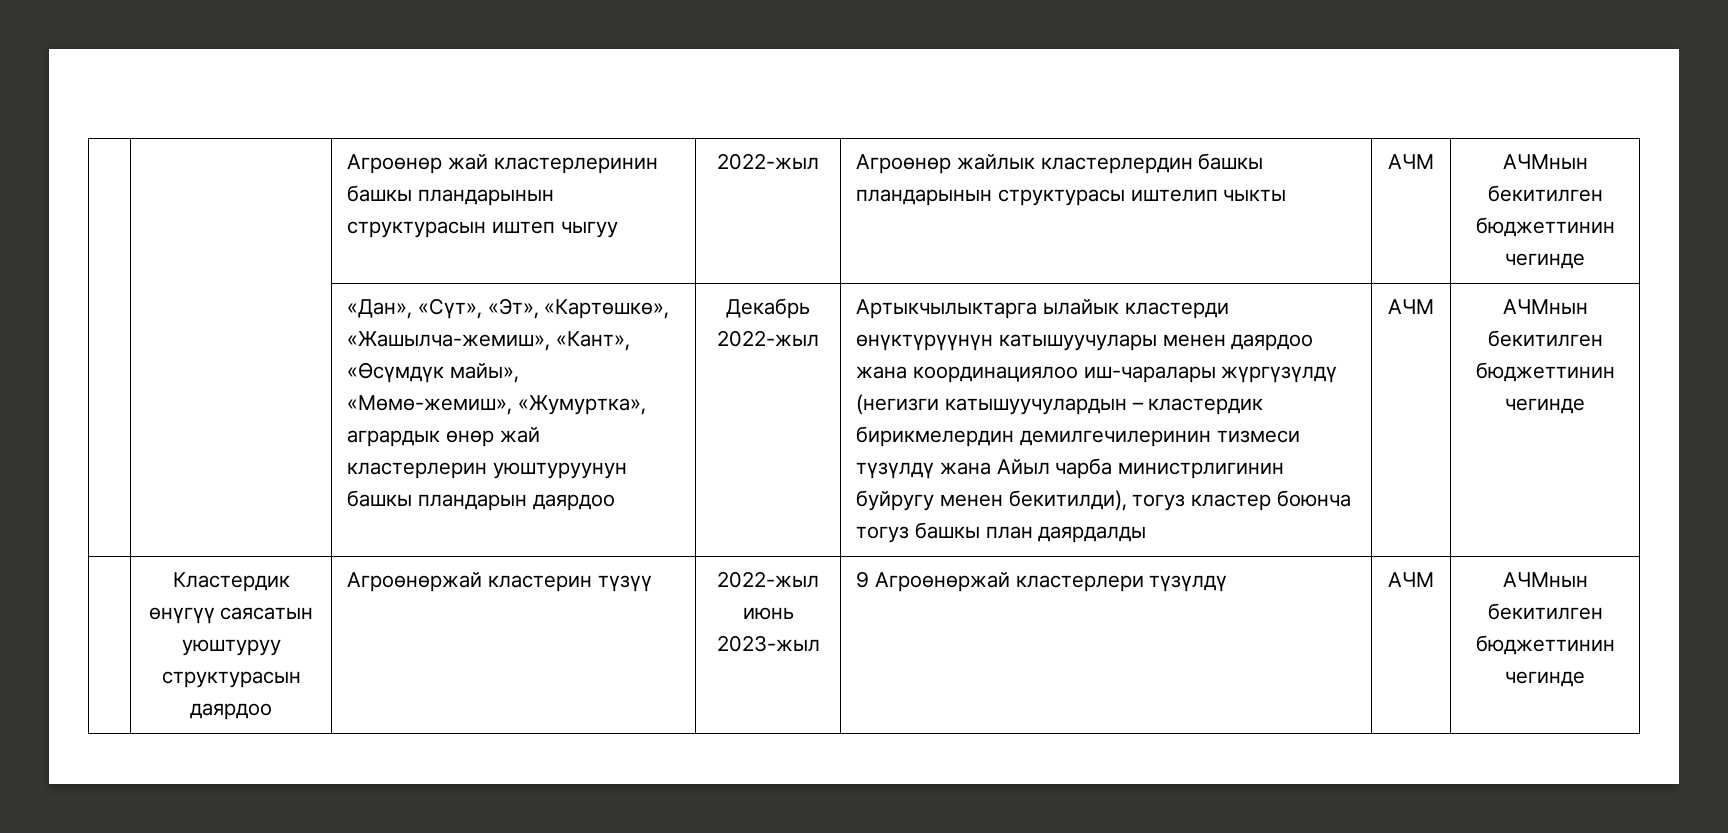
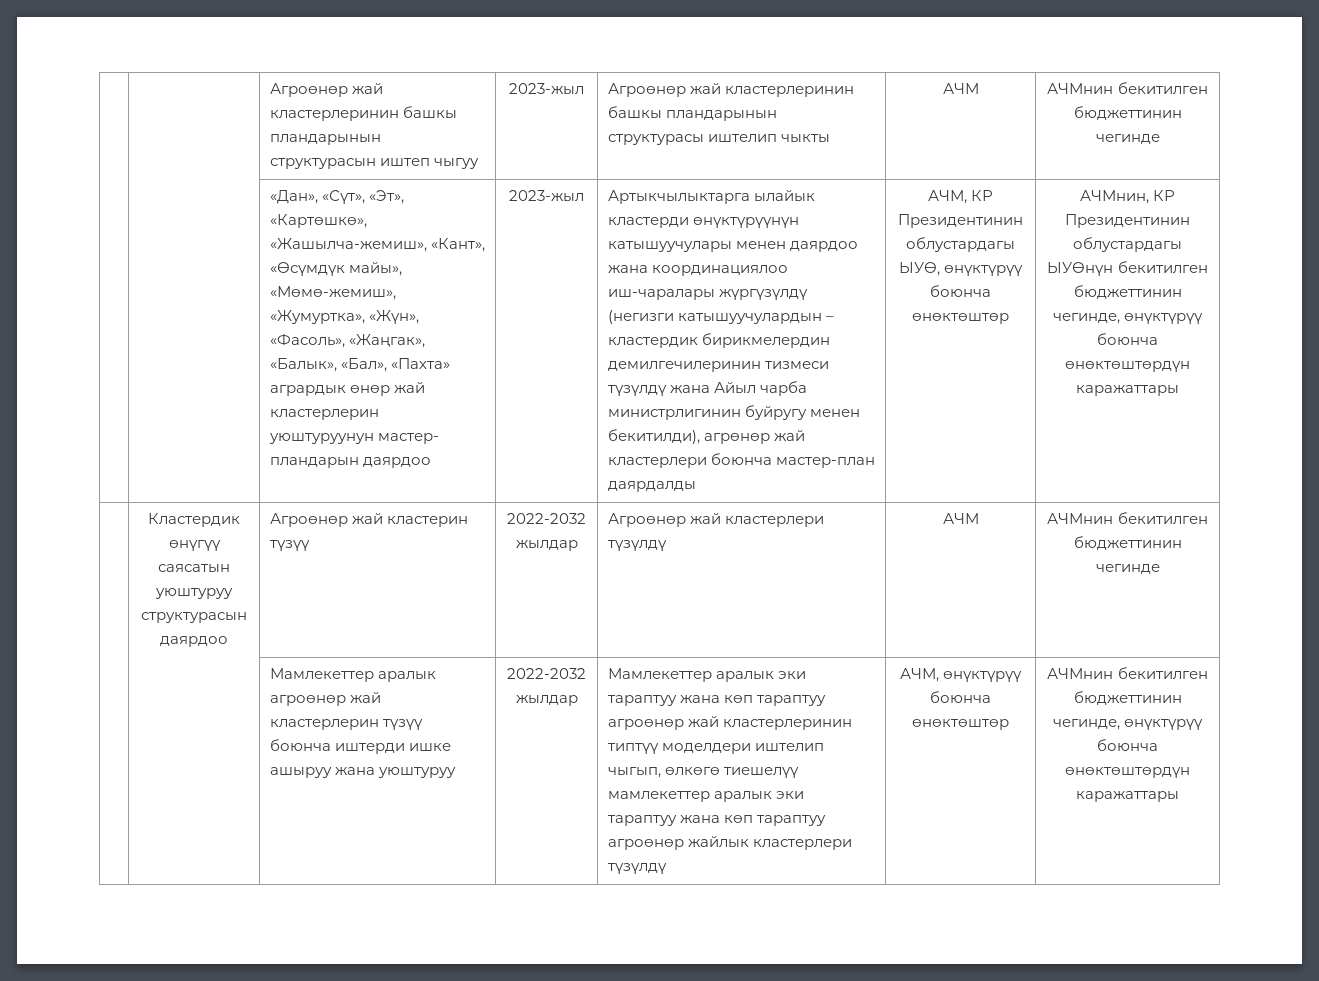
- | | Агроөнөр жай кластерлеринин башкы пландарынын структурасын иштеп чыгуу | 2022-жыл | Агроөнөр жайлык кластерлердин башкы пландарынын структурасы иштелип чыкты | АЧМ | АЧМнын бекитилген бюджеттинин чегинде
+ | | Агроөнөр жай кластерлеринин башкы пландарынын структурасын иштеп чыгуу | 2023-жыл | Агроөнөр жай кластерлеринин башкы пландарынын структурасы иштелип чыкты | АЧМ | АЧМнин бекитилген бюджеттинин чегинде
- «Дан», «Сүт», «Эт», «Картөшкө», «Жашылча-жемиш», «Кант», «Өсүмдүк майы», «Мөмө-жемиш», «Жумуртка», агрардык өнөр жай кластерлерин уюштуруунун башкы пландарын даярдоо | Декабрь 2022-жыл
+ «Дан», «Сүт», «Эт», «Картөшкө», «Жашылча-жемиш», «Кант», «Өсүмдүк майы», «Мөмө-жемиш», «Жумуртка», «Жүн», «Фасоль», «Жаңгак», «Балык», «Бал», «Пахта» агрардык өнөр жай кластерлерин уюштуруунун мастер- пландарын даярдоо | 2023-жыл
- Артыкчылыктарга ылайык кластерди өнүктүрүүнүн катышуучулары менен даярдоо жана координациялоо иш-чаралары жүргүзүлдү (негизги катышуучулардын – кластердик бирикмелердин демилгечилеринин тизмеси түзүлдү жана Айыл чарба министрлигинин буйругу менен бекитилди), тогуз кластер боюнча тогуз башкы план даярдалды | АЧМ | АЧМнын бекитилген бюджеттинин чегинде
+ Артыкчылыктарга ылайык кластерди өнүктүрүүнүн катышуучулары менен даярдоо жана координациялоо иш-чаралары жүргүзүлдү (негизги катышуучулардын – кластердик бирикмелердин демилгечилеринин тизмеси түзүлдү жана Айыл чарба министрлигинин буйругу менен бекитилди), агрөнөр жай кластерлери боюнча мастер-план даярдалды | АЧМ, КР Президентинин облустардагы ЫУӨ, өнүктүрүү боюнча өнөктөштөр | АЧМнин, КР Президентинин облустардагы ЫУӨнүн бекитилген бюджеттинин чегинде, өнүктүрүү боюнча өнөктөштөрдүн каражаттары
- | Кластердик өнүгүү саясатын уюштуруу структурасын даярдоо | Агроөнөржай кластерин түзүү | 2022-жыл июнь 2023-жыл | 9 Агроөнөржай кластерлери түзүлдү | АЧМ | АЧМнын бекитилген бюджеттинин чегинде
+ | Кластердик өнүгүү саясатын уюштуруу структурасын даярдоо | Агроөнөр жай кластерин түзүү | 2022-2032 жылдар | Агроөнөр жай кластерлери түзүлдү | АЧМ | АЧМнин бекитилген бюджеттинин чегинде
+ | | Мамлекеттер аралык агроөнөр жай кластерлерин түзүү боюнча иштерди ишке ашыруу жана уюштуруу | 2022-2032 жылдар | Мамлекеттер аралык эки тараптуу жана көп тараптуу агроөнөр жай кластерлеринин типтүү моделдери иштелип чыгып, өлкөгө тиешелүү мамлекеттер аралык эки тараптуу жана көп тараптуу агроөнөр жайлык кластерлери түзүлдү | АЧМ, өнүктүрүү боюнча өнөктөштөр | АЧМнин бекитилген бюджеттинин чегинде, өнүктүрүү боюнча өнөктөштөрдүн каражаттары

